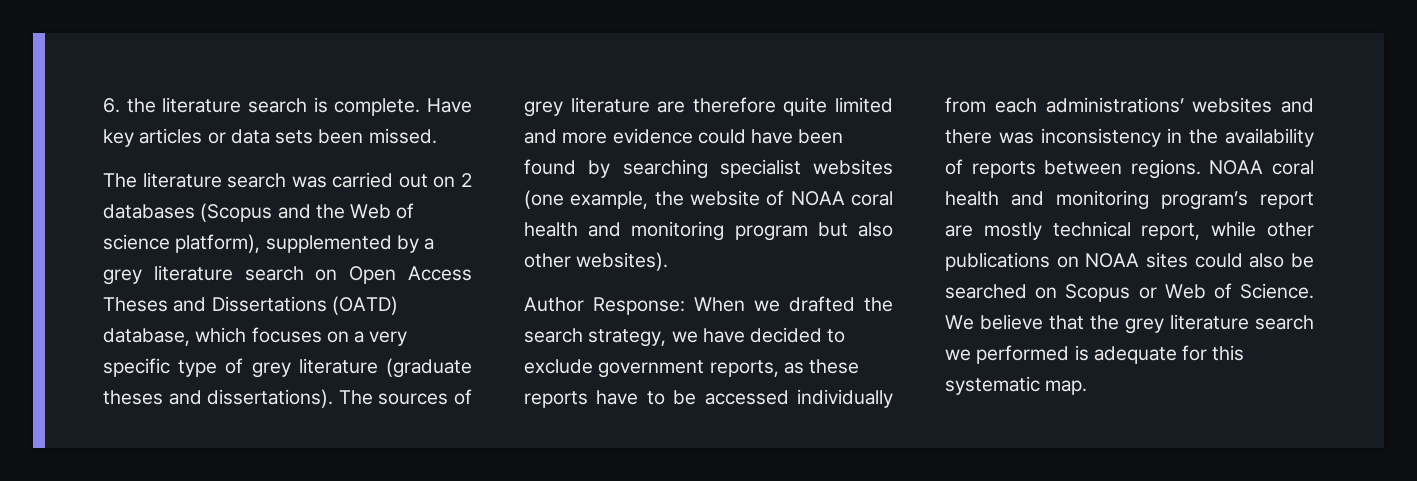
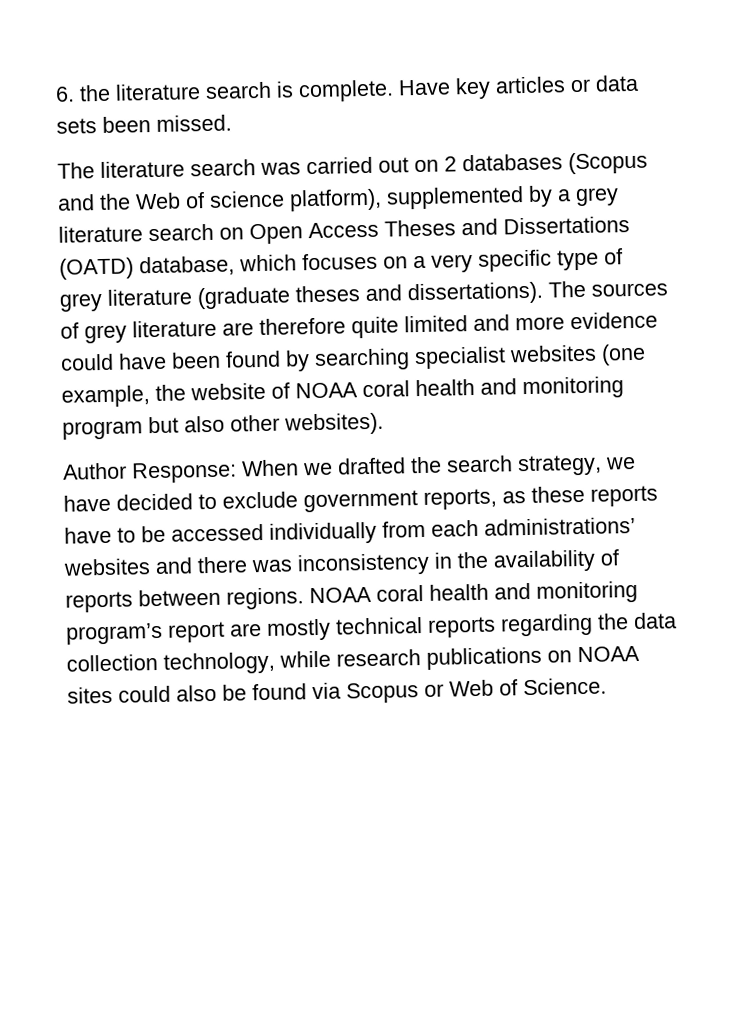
- NOAA coral health and monitoring program’s report are mostly technical report, while other publications on NOAA sites could also be searched on Scopus or Web of Science. We believe that the grey literature search we performed is adequate for this systematic map.
+ NOAA coral health and monitoring program’s report are mostly technical reports regarding the data collection technology, while research publications on NOAA sites could also be found via Scopus or Web of Science.

